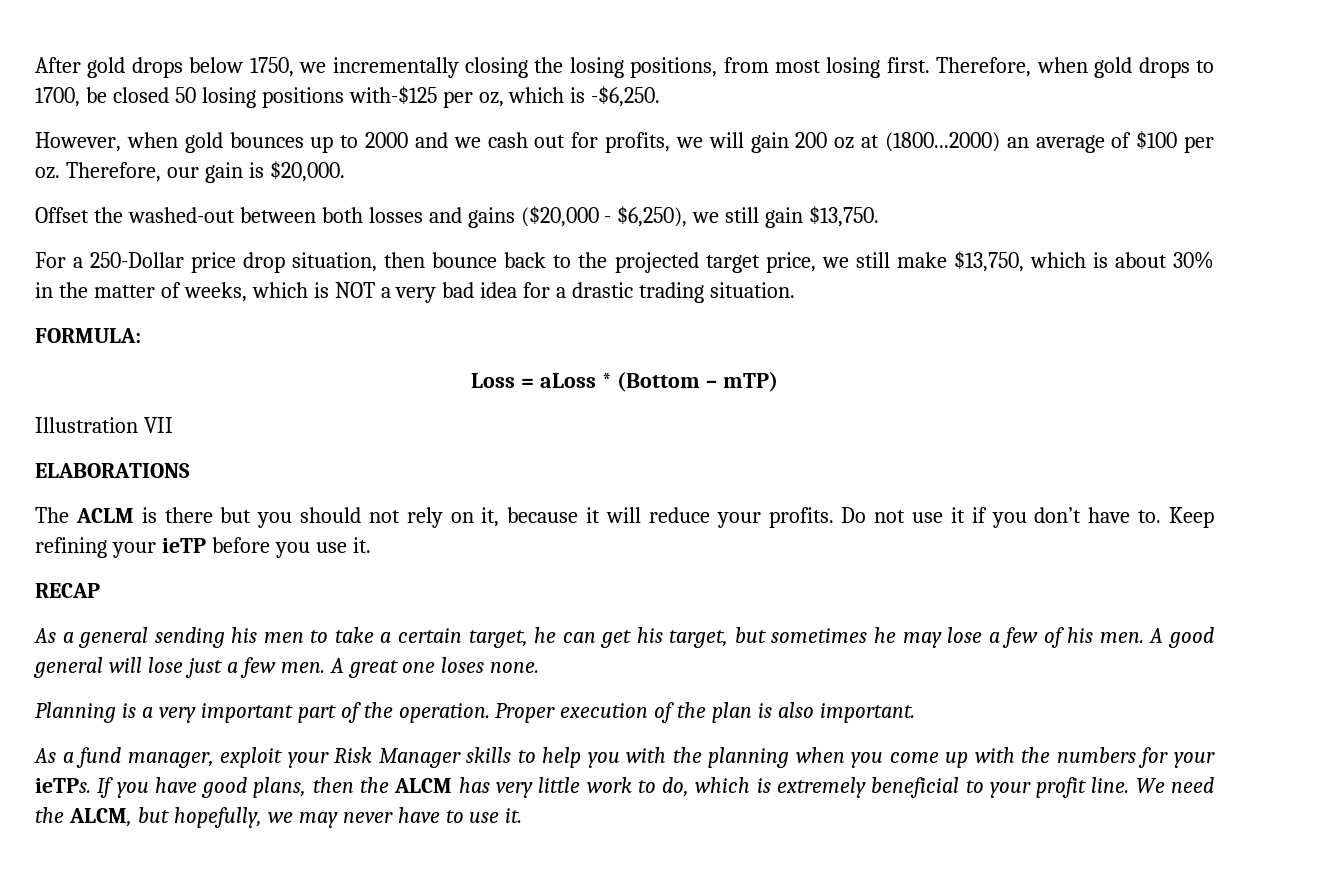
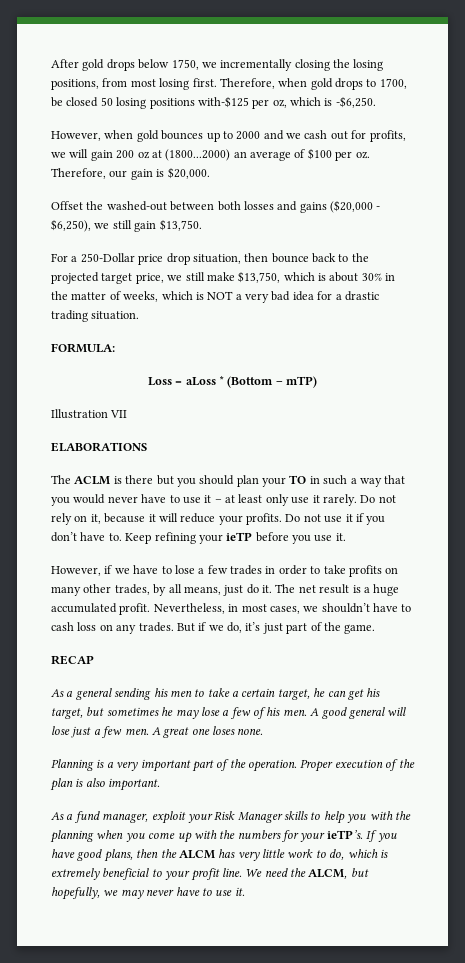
- The ACLM is there but you should not rely on it, because it will reduce your profits.
+ The ACLM is there but you should plan your TO in such a way that you would never have to use it – at least only use it rarely. Do not rely on it, because it will reduce your profits.
+ However, if we have to lose a few trades in order to take profits on many other trades, by all means, just do it. The net result is a huge accumulated profit. Nevertheless, in most cases, we shouldn’t have to cash loss on any trades. But if we do, it’s just part of the game.
- As a fund manager, exploit your Risk Manager skills to help you with the planning when you come up with the numbers for your ieTPs.
+ As a fund manager, exploit your Risk Manager skills to help you with the planning when you come up with the numbers for your ieTP’s.

